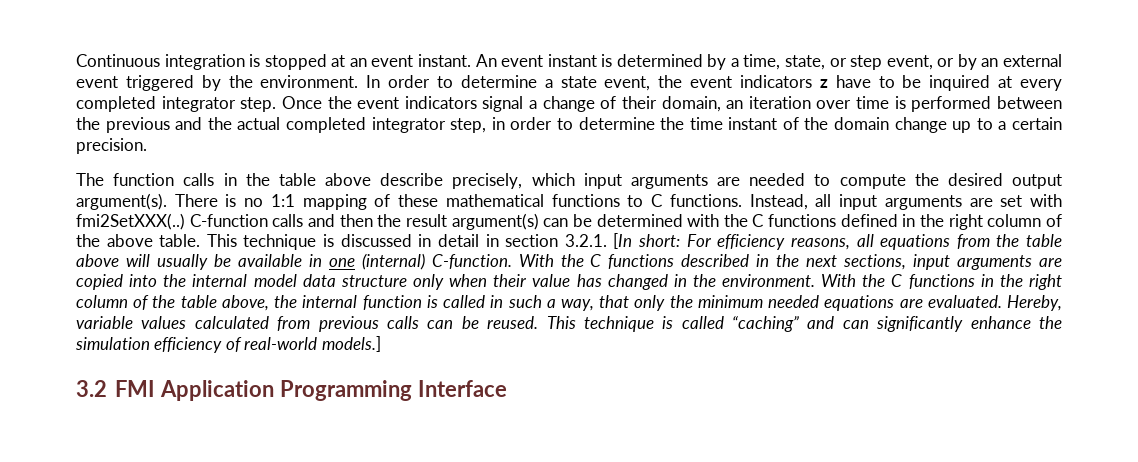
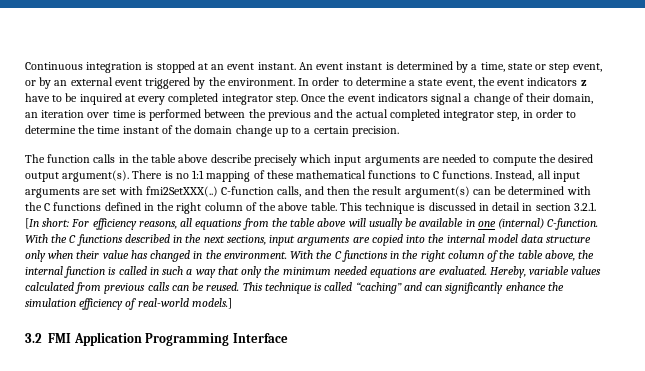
- An event instant is determined by a time, state, or step event, or by an external event triggered by the environment.
+ An event instant is determined by a time, state or step event, or by an external event triggered by the environment.
- The function calls in the table above describe precisely, which input arguments are needed to compute the desired output argument(s).
+ The function calls in the table above describe precisely which input arguments are needed to compute the desired output argument(s).
- C-function calls and then the result argument(s) can be determined with the C functions defined in the right column of the above table.
+ C-function calls, and then the result argument(s) can be determined with the C functions defined in the right column of the above table.
- With the C functions in the right column of the table above, the internal function is called in such a way, that only the minimum needed equations are evaluated.
+ With the C functions in the right column of the table above, the internal function is called in such a way that only the minimum needed equations are evaluated.

